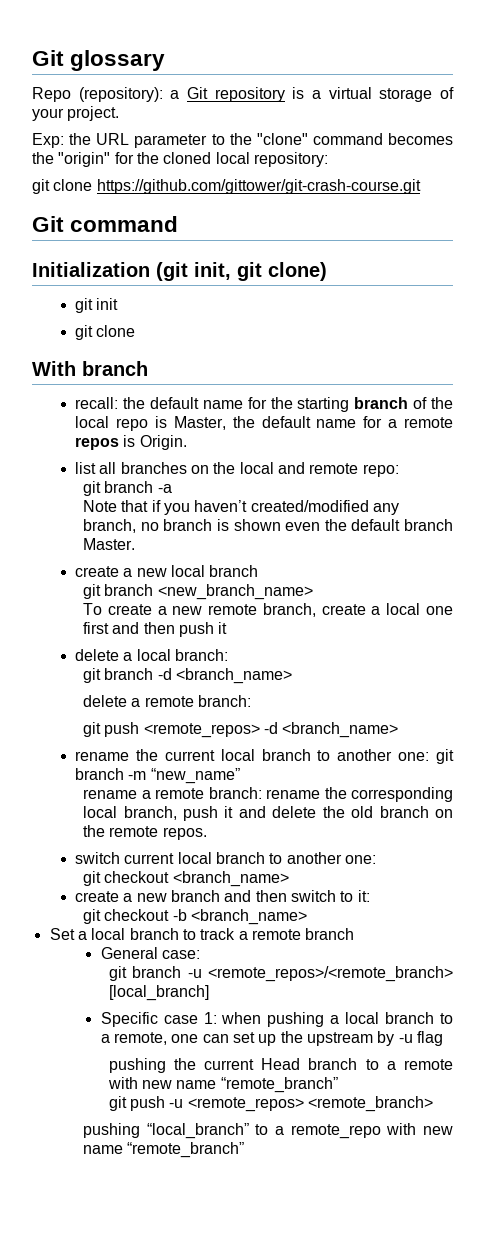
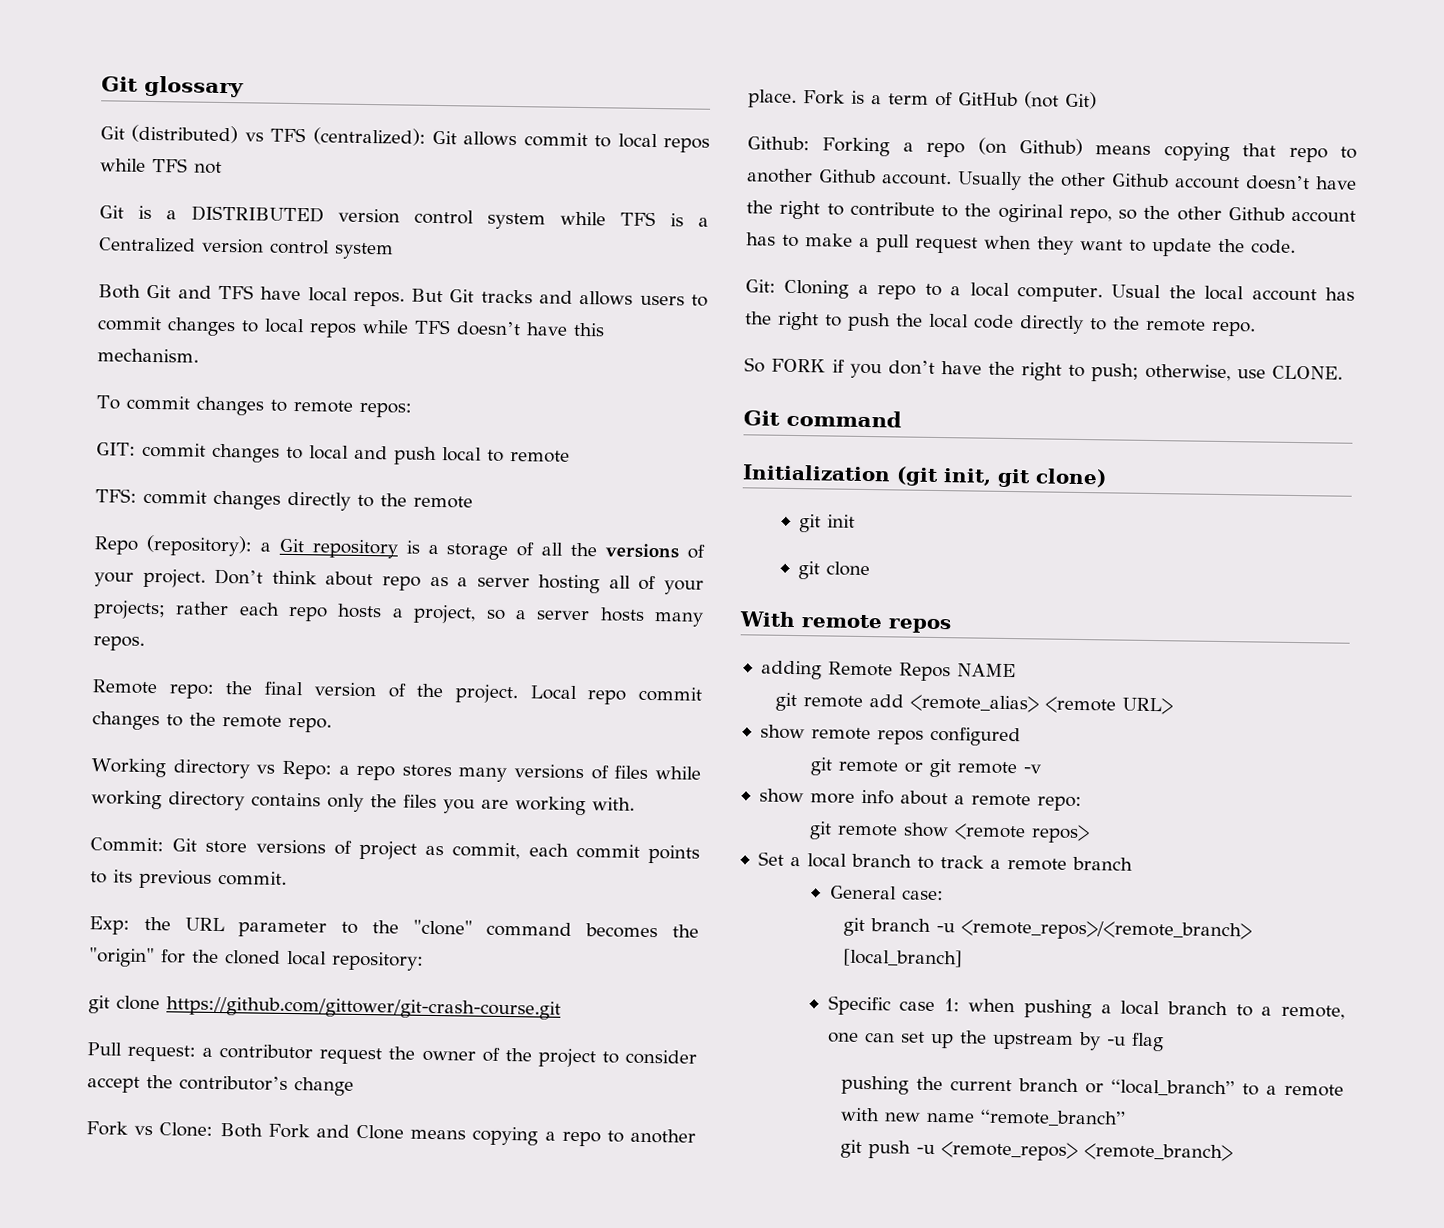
+ Git (distributed) vs TFS (centralized): Git allows commit to local repos while TFS not
+ Git is a DISTRIBUTED version control system while TFS is a Centralized version control system
+ Both Git and TFS have local repos. But Git tracks and allows users to commit changes to local repos while TFS doesn’t have this mechanism.
+ To commit changes to remote repos:
+ GIT: commit changes to local and push local to remote
+ TFS: commit changes directly to the remote
- Repo (repository): a Git repository is a virtual storage of your project.
+ Repo (repository): a Git repository is a storage of all the versions of your project. Don’t think about repo as a server hosting all of your projects; rather each repo hosts a project, so a server hosts many repos.
+ Remote repo: the final version of the project. Local repo commit changes to the remote repo.
+ Working directory vs Repo: a repo stores many versions of files while working directory contains only the files you are working with.
+ Commit: Git store versions of project as commit, each commit points to its previous commit.
+ Pull request: a contributor request the owner of the project to consider accept the contributor’s change
+ Fork vs Clone: Both Fork and Clone means copying a repo to another place. Fork is a term of GitHub (not Git)
+ Github: Forking a repo (on Github) means copying that repo to another Github account. Usually the other Github account doesn’t have the right to contribute to the ogirinal repo, so the other Github account has to make a pull request when they want to update the code.
+ Git: Cloning a repo to a local computer. Usual the local account has the right to push the local code directly to the remote repo.
+ So FORK if you don’t have the right to push; otherwise, use CLONE.
- With branch
- recall: the default name for the starting branch of the local repo is Master, the default name for a remote repos is Origin.
- list all branches on the local and remote repo:
- git branch -a
- Note that if you haven’t created/modified any branch, no branch is shown even the default branch Master.
- create a new local branch
- git branch <new_branch_name>
- To create a new remote branch, create a local one first and then push it
- delete a local branch:
- git branch -d <branch_name>
- delete a remote branch:
- git push <remote_repos> -d <branch_name>
- rename the current local branch to another one: git branch -m “new_name”
- rename a remote branch: rename the corresponding local branch, push it and delete the old branch on the remote repos.
- switch current local branch to another one:
- git checkout <branch_name>
- create a new branch and then switch to it:
- git checkout -b <branch_name>
+ With remote repos
+ adding Remote Repos NAME
+ git remote add <remote_alias> <remote URL>
+ show remote repos configured
+ git remote or git remote -v
+ show more info about a remote repo:
+ git remote show <remote repos>
- pushing the current Head branch to a remote with new name “remote_branch”
+ pushing the current branch or “local_branch” to a remote with new name “remote_branch”
- pushing “local_branch” to a remote_repo with new name “remote_branch”

